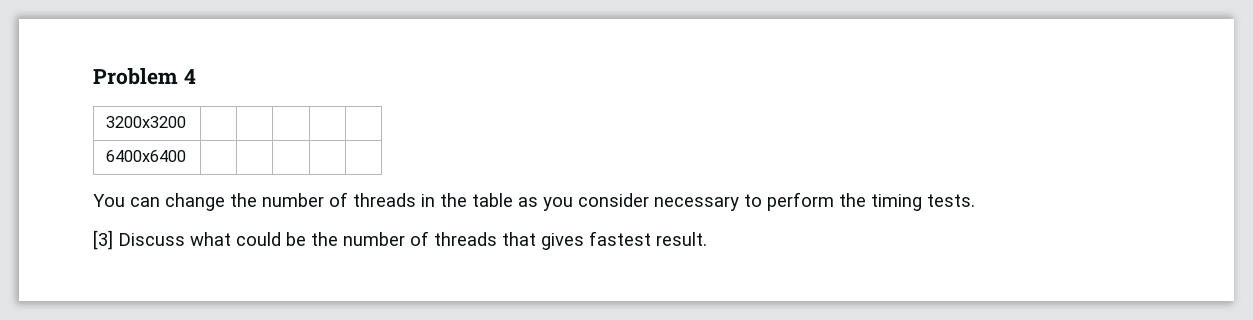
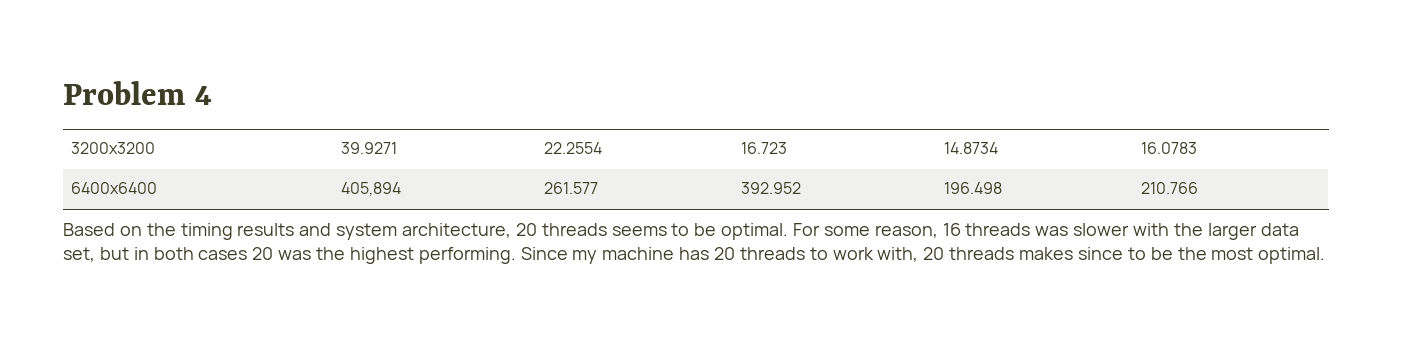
- 3200x3200 | | | | |
- 6400x6400 | | | | |
- You can change the number of threads in the table as you consider necessary to perform the timing tests.
- [3] Discuss what could be the number of threads that gives fastest result.
+ 3200x3200 | 39.9271 | 22.2554 | 16.723 | 14.8734 | 16.0783
+ 6400x6400 | 405,894 | 261.577 | 392.952 | 196.498 | 210.766
+ Based on the timing results and system architecture, 20 threads seems to be optimal. For some reason, 16 threads was slower with the larger data set, but in both cases 20 was the highest performing. Since my machine has 20 threads to work with, 20 threads makes since to be the most optimal.

